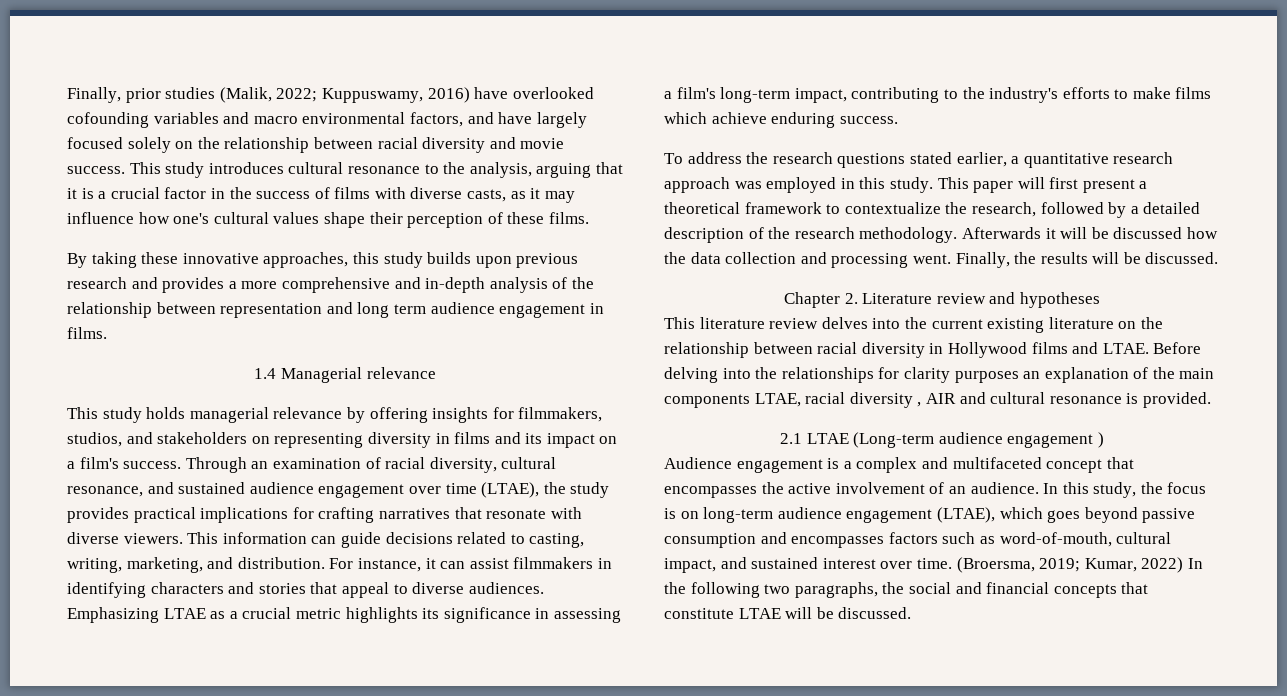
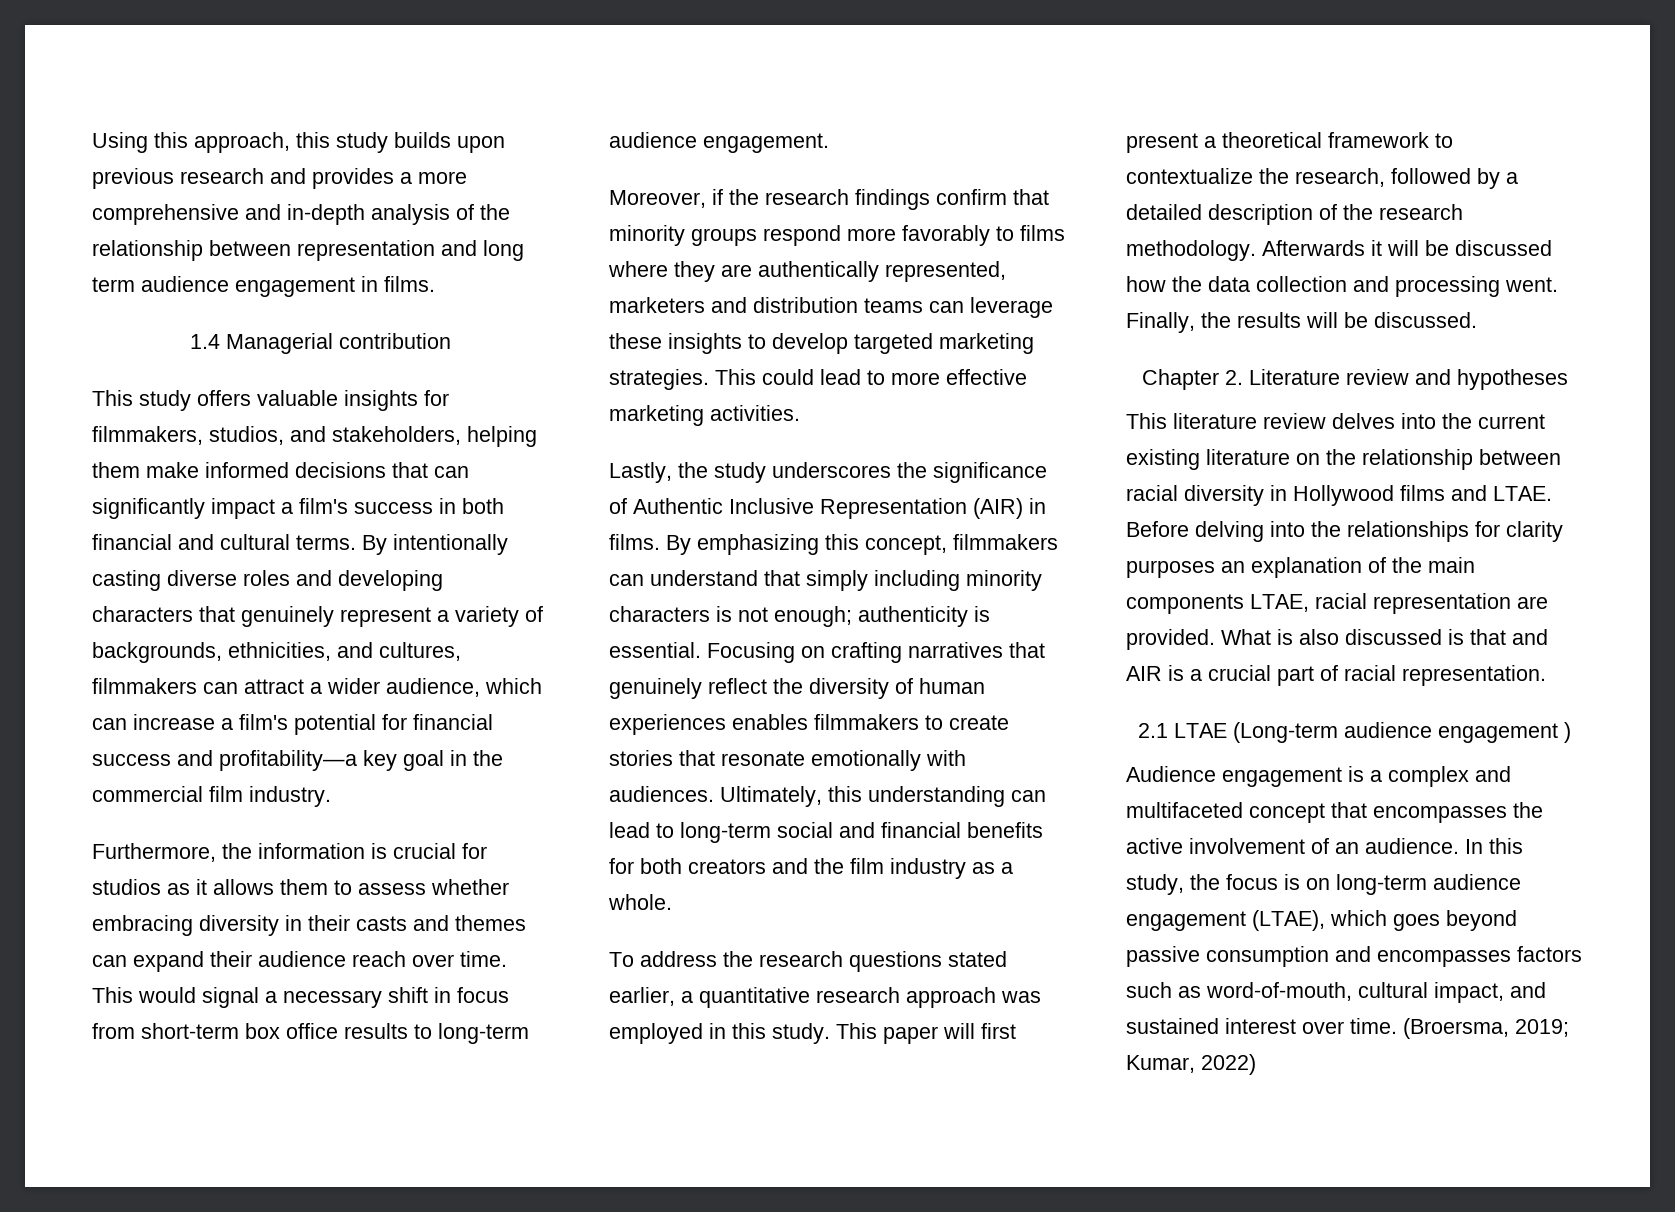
- Finally, prior studies (Malik, 2022; Kuppuswamy, 2016) have overlooked cofounding variables and macro environmental factors, and have largely focused solely on the relationship between racial diversity and movie success. This study introduces cultural resonance to the analysis, arguing that it is a crucial factor in the success of films with diverse casts, as it may influence how one's cultural values shape their perception of these films.
- By taking these innovative approaches, this study builds upon previous research and provides a more comprehensive and in-depth analysis of the relationship between representation and long term audience engagement in films.
+ Using this approach, this study builds upon previous research and provides a more comprehensive and in-depth analysis of the relationship between representation and long term audience engagement in films.
- 1.4 Managerial relevance
- This study holds managerial relevance by offering insights for filmmakers, studios, and stakeholders on representing diversity in films and its impact on a film's success. Through an examination of racial diversity, cultural resonance, and sustained audience engagement over time (LTAE), the study provides practical implications for crafting narratives that resonate with diverse viewers. This information can guide decisions related to casting, writing, marketing, and distribution. For instance, it can assist filmmakers in identifying characters and stories that appeal to diverse audiences. Emphasizing LTAE as a crucial metric highlights its significance in assessing a film's long-term impact, contributing to the industry's efforts to make films which achieve enduring success.
+ 1.4 Managerial contribution
+ This study offers valuable insights for filmmakers, studios, and stakeholders, helping them make informed decisions that can significantly impact a film's success in both financial and cultural terms. By intentionally casting diverse roles and developing characters that genuinely represent a variety of backgrounds, ethnicities, and cultures, filmmakers can attract a wider audience, which can increase a film's potential for financial success and profitability—a key goal in the commercial film industry.
+ Furthermore, the information is crucial for studios as it allows them to assess whether embracing diversity in their casts and themes can expand their audience reach over time. This would signal a necessary shift in focus from short-term box office results to long-term audience engagement.
+ Moreover, if the research findings confirm that minority groups respond more favorably to films where they are authentically represented, marketers and distribution teams can leverage these insights to develop targeted marketing strategies. This could lead to more effective marketing activities.
+ Lastly, the study underscores the significance of Authentic Inclusive Representation (AIR) in films. By emphasizing this concept, filmmakers can understand that simply including minority characters is not enough; authenticity is essential. Focusing on crafting narratives that genuinely reflect the diversity of human experiences enables filmmakers to create stories that resonate emotionally with audiences. Ultimately, this understanding can lead to long-term social and financial benefits for both creators and the film industry as a whole.
- Before delving into the relationships for clarity purposes an explanation of the main components LTAE, racial diversity , AIR and cultural resonance is provided.
+ Before delving into the relationships for clarity purposes an explanation of the main components LTAE, racial representation are provided. What is also discussed is that and AIR is a crucial part of racial representation.
- (Broersma, 2019; Kumar, 2022) In the following two paragraphs, the social and financial concepts that constitute LTAE will be discussed.
+ (Broersma, 2019; Kumar, 2022)

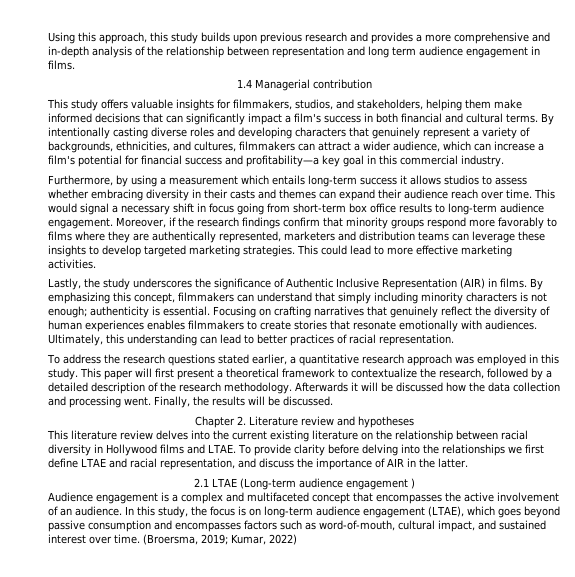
- By intentionally casting diverse roles and developing characters that genuinely represent a variety of backgrounds, ethnicities, and cultures, filmmakers can attract a wider audience, which can increase a film's potential for financial success and profitability—a key goal in the commercial film industry.
+ By intentionally casting diverse roles and developing characters that genuinely represent a variety of backgrounds, ethnicities, and cultures, filmmakers can attract a wider audience, which can increase a film's potential for financial success and profitability—a key goal in this commercial industry.
- Furthermore, the information is crucial for studios as it allows them to assess whether embracing diversity in their casts and themes can expand their audience reach over time.
+ Furthermore, by using a measurement which entails long-term success it allows studios to assess whether embracing diversity in their casts and themes can expand their audience reach over time.
- This would signal a necessary shift in focus from short-term box office results to long-term audience engagement.
- Moreover, if the research findings confirm that minority groups respond more favorably to films where they are authentically represented, marketers and distribution teams can leverage these insights to develop targeted marketing strategies.
+ This would signal a necessary shift in focus going from short-term box office results to long-term audience engagement. Moreover, if the research findings confirm that minority groups respond more favorably to films where they are authentically represented, marketers and distribution teams can leverage these insights to develop targeted marketing strategies.
- Ultimately, this understanding can lead to long-term social and financial benefits for both creators and the film industry as a whole.
+ Ultimately, this understanding can lead to better practices of racial representation.
- Before delving into the relationships for clarity purposes an explanation of the main components LTAE, racial representation are provided. What is also discussed is that and AIR is a crucial part of racial representation.
+ To provide clarity before delving into the relationships we first define LTAE and racial representation, and discuss the importance of AIR in the latter.

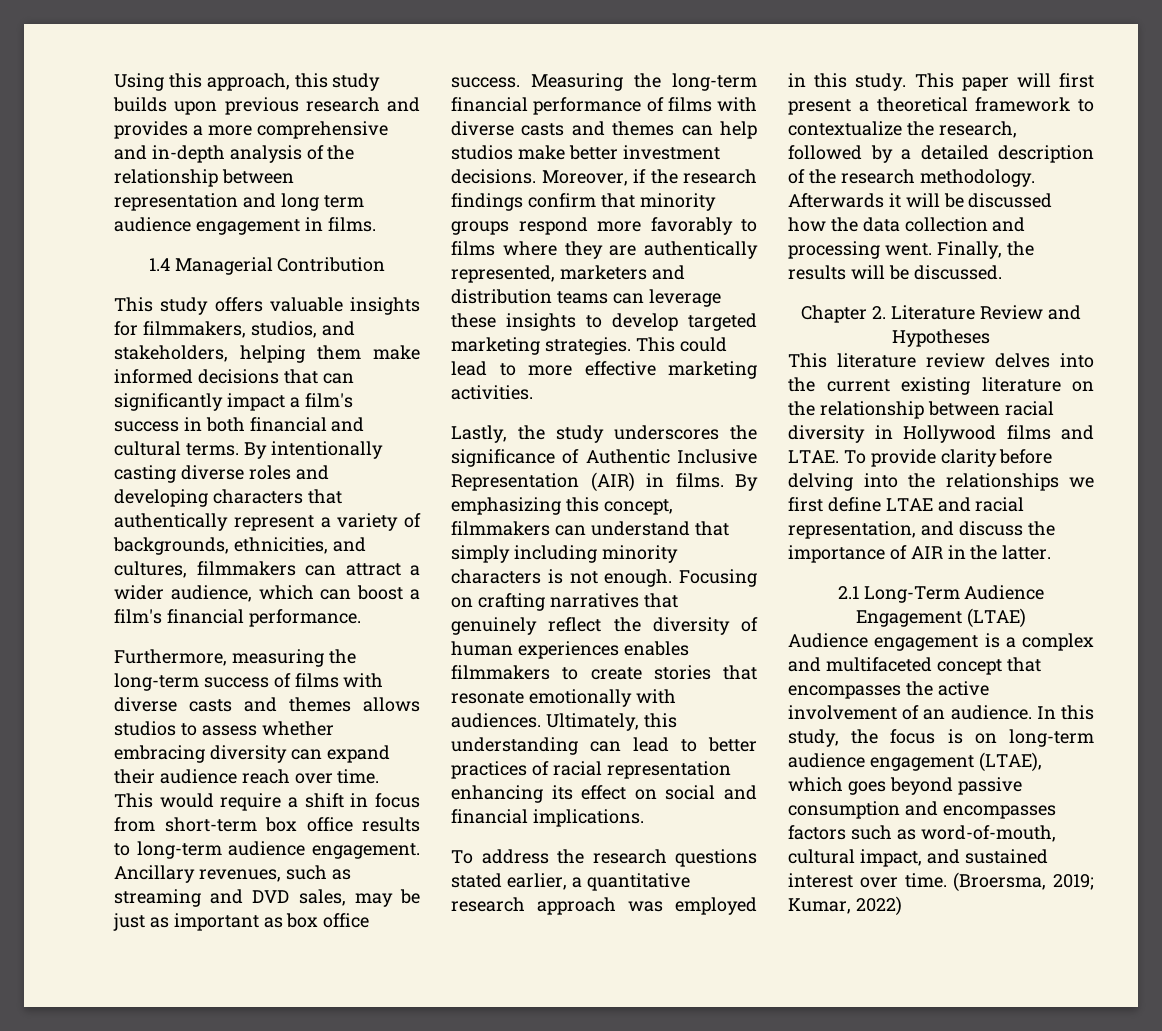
- 1.4 Managerial contribution
+ 1.4 Managerial Contribution
- By intentionally casting diverse roles and developing characters that genuinely represent a variety of backgrounds, ethnicities, and cultures, filmmakers can attract a wider audience, which can increase a film's potential for financial success and profitability—a key goal in this commercial industry.
- Furthermore, by using a measurement which entails long-term success it allows studios to assess whether embracing diversity in their casts and themes can expand their audience reach over time.
+ By intentionally casting diverse roles and developing characters that authentically represent a variety of backgrounds, ethnicities, and cultures, filmmakers can attract a wider audience, which can boost a film's financial performance.
+ Furthermore, measuring the long-term success of films with diverse casts and themes allows studios to assess whether embracing diversity can expand their audience reach over time.
- This would signal a necessary shift in focus going from short-term box office results to long-term audience engagement.
+ This would require a shift in focus from short-term box office results to long-term audience engagement.
+ Ancillary revenues, such as streaming and DVD sales, may be just as important as box office success. Measuring the long-term financial performance of films with diverse casts and themes can help studios make better investment decisions.
- By emphasizing this concept, filmmakers can understand that simply including minority characters is not enough; authenticity is essential.
+ By emphasizing this concept, filmmakers can understand that simply including minority characters is not enough.
- Ultimately, this understanding can lead to better practices of racial representation.
+ Ultimately, this understanding can lead to better practices of racial representation enhancing its effect on social and financial implications.
- Chapter 2. Literature review and hypotheses
+ Chapter 2. Literature Review and Hypotheses
- 2.1 LTAE (Long-term audience engagement )
+ 2.1 Long-Term Audience Engagement (LTAE)

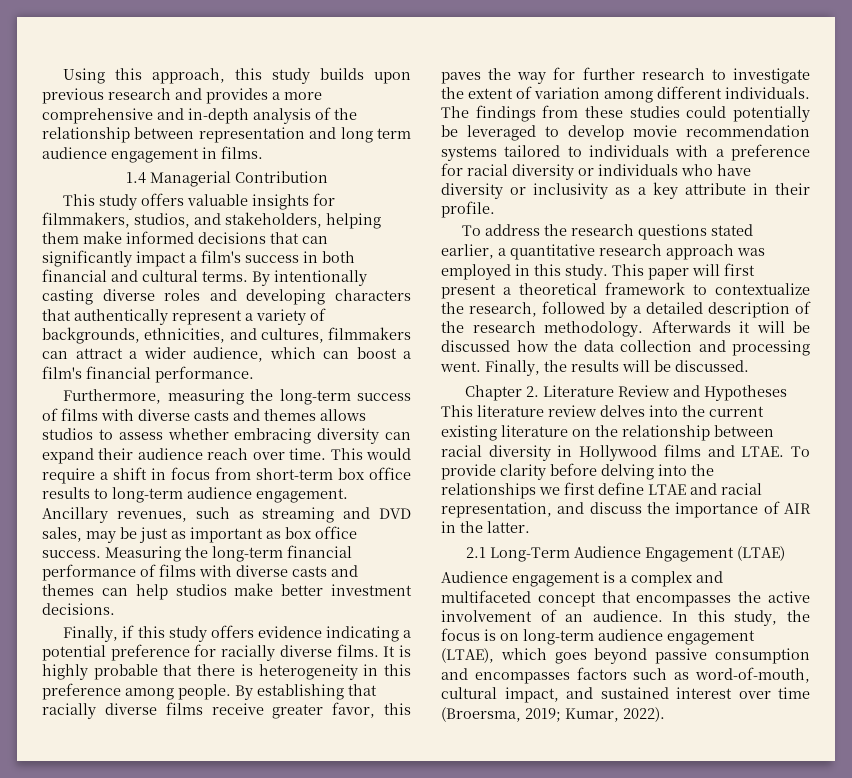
- Measuring the long-term financial performance of films with diverse casts and themes can help studios make better investment decisions. Moreover, if the research findings confirm that minority groups respond more favorably to films where they are authentically represented, marketers and distribution teams can leverage these insights to develop targeted marketing strategies. This could lead to more effective marketing activities.
- Lastly, the study underscores the significance of Authentic Inclusive Representation (AIR) in films. By emphasizing this concept, filmmakers can understand that simply including minority characters is not enough. Focusing on crafting narratives that genuinely reflect the diversity of human experiences enables filmmakers to create stories that resonate emotionally with audiences. Ultimately, this understanding can lead to better practices of racial representation enhancing its effect on social and financial implications.
+ Measuring the long-term financial performance of films with diverse casts and themes can help studios make better investment decisions.
+ Finally, if this study offers evidence indicating a potential preference for racially diverse films. It is highly probable that there is heterogeneity in this preference among people. By establishing that racially diverse films receive greater favor, this paves the way for further research to investigate the extent of variation among different individuals. The findings from these studies could potentially be leveraged to develop movie recommendation systems tailored to individuals with a preference for racial diversity or individuals who have diversity or inclusivity as a key attribute in their profile.
- In this study, the focus is on long-term audience engagement (LTAE), which goes beyond passive consumption and encompasses factors such as word-of-mouth, cultural impact, and sustained interest over time. (Broersma, 2019; Kumar, 2022)
+ In this study, the focus is on long-term audience engagement (LTAE), which goes beyond passive consumption and encompasses factors such as word-of-mouth, cultural impact, and sustained interest over time (Broersma, 2019; Kumar, 2022).

